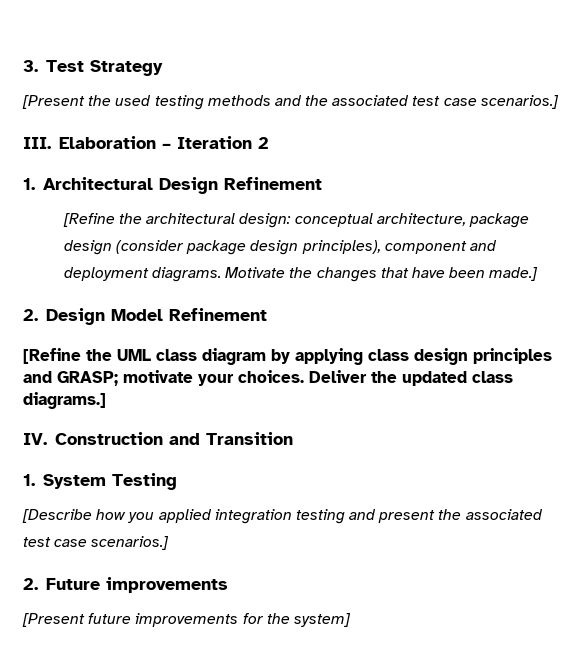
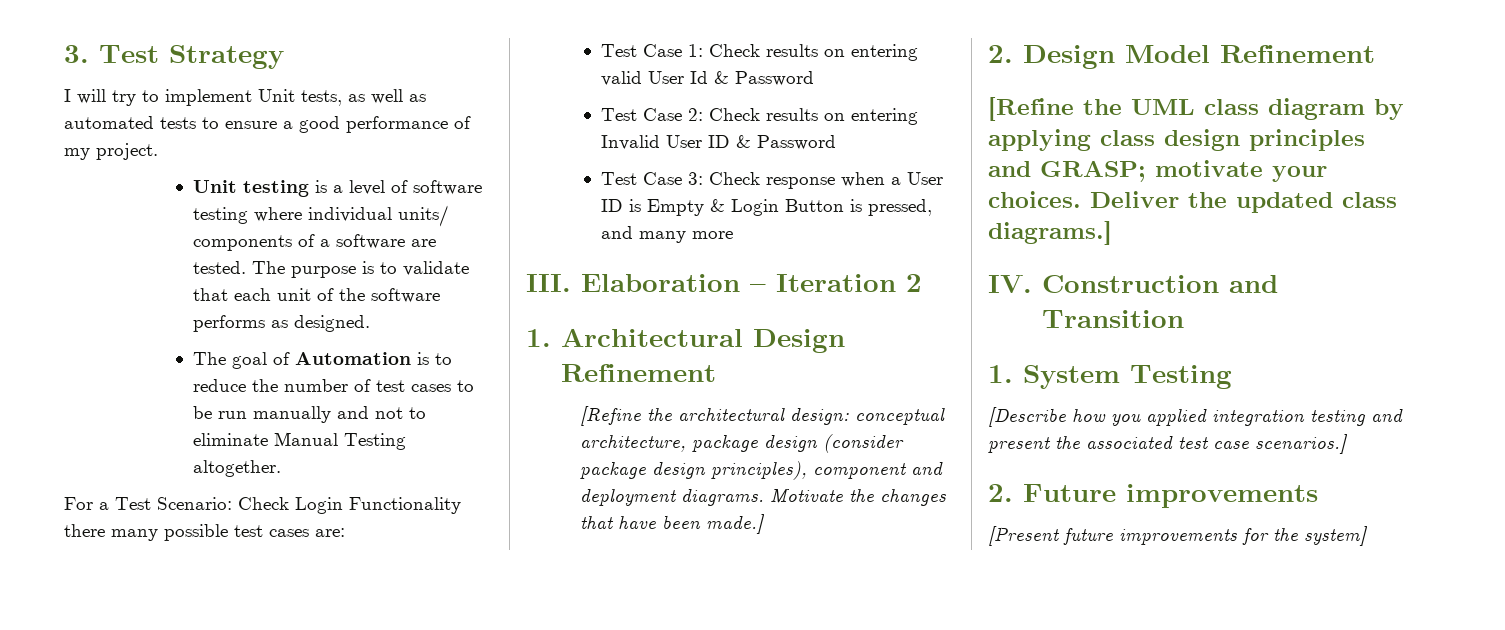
- [Present the used testing methods and the associated test case scenarios.]
+ I will try to implement Unit tests, as well as automated tests to ensure a good performance of my project.
+ Unit testing is a level of software testing where individual units/ components of a software are tested. The purpose is to validate that each unit of the software performs as designed.
+ The goal of Automation is to reduce the number of test cases to be run manually and not to eliminate Manual Testing altogether.
+ For a Test Scenario: Check Login Functionality there many possible test cases are:
+ Test Case 1: Check results on entering valid User Id & Password
+ Test Case 2: Check results on entering Invalid User ID & Password
+ Test Case 3: Check response when a User ID is Empty & Login Button is pressed, and many more

